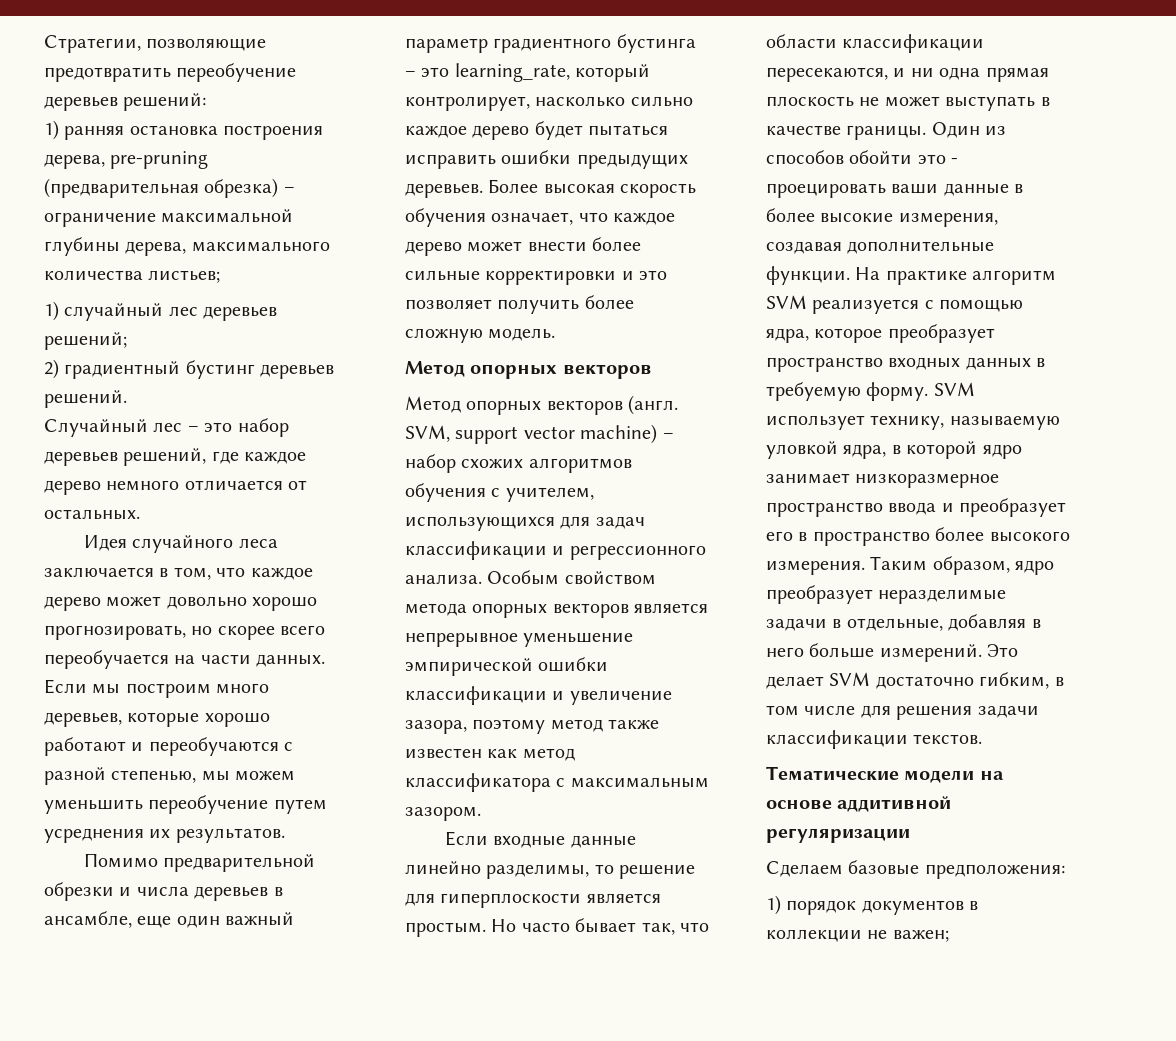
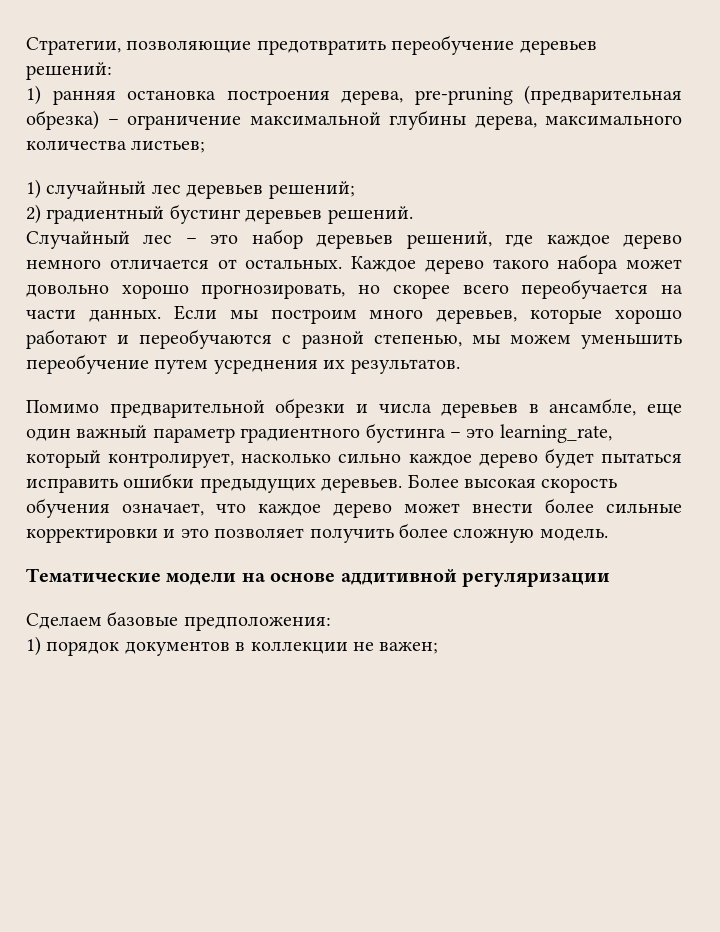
- Cлучайный лес – это набор деревьев решений, где каждое дерево немного отличается от остальных.
- Идея случайного леса заключается в том, что каждое дерево может довольно хорошо прогнозировать, но скорее всего переобучается на части данных.
+ Cлучайный лес – это набор деревьев решений, где каждое дерево немного отличается от остальных. Каждое дерево такого набора может довольно хорошо прогнозировать, но скорее всего переобучается на части данных.
  Более высокая скорость обучения означает, что каждое дерево может внести более сильные корректировки и это позволяет получить более сложную модель.
- Метод опорных векторов
- Метод опорных векторов (англ. SVM, support vector machine) – набор схожих алгоритмов обучения с учителем, использующихся для задач классификации и регрессионного анализа. Особым свойством метода опорных векторов является непрерывное уменьшение эмпирической ошибки классификации и увеличение зазора, поэтому метод также известен как метод классификатора с максимальным зазором.
- Если входные данные линейно разделимы, то решение для гиперплоскости является простым. Но часто бывает так, что области классификации пересекаются, и ни одна прямая плоскость не может выступать в качестве границы. Один из способов обойти это - проецировать ваши данные в более высокие измерения, создавая дополнительные функции. На практике алгоритм SVM реализуется с помощью ядра, которое преобразует пространство входных данных в требуемую форму. SVM использует технику, называемую уловкой ядра, в которой ядро занимает низкоразмерное пространство ввода и преобразует его в пространство более высокого измерения. Таким образом, ядро преобразует неразделимые задачи в отдельные, добавляя в него больше измерений. Это делает SVM достаточно гибким, в том числе для решения задачи классификации текстов.

